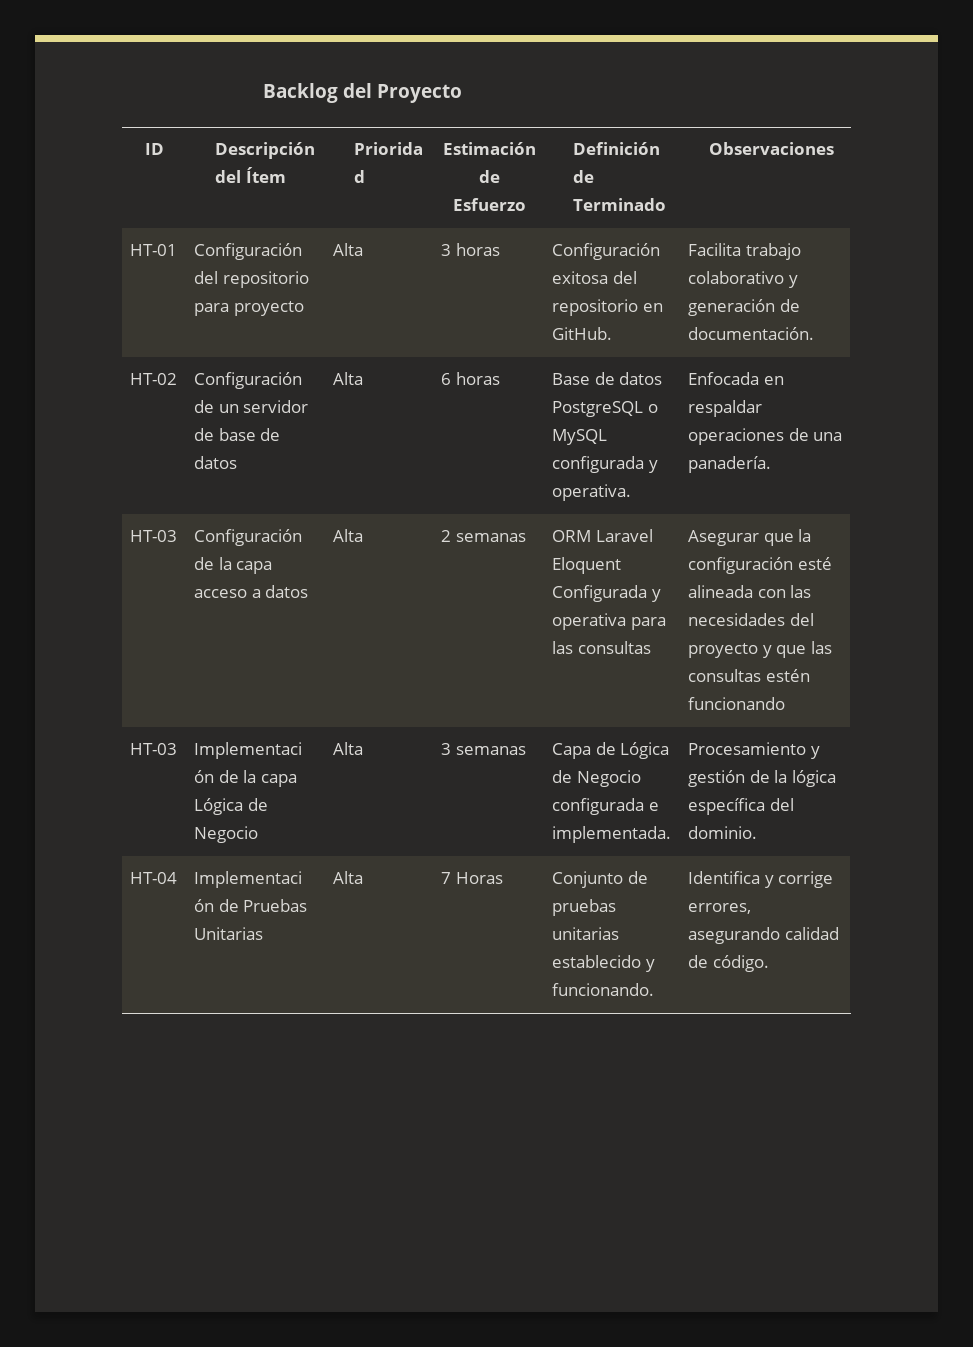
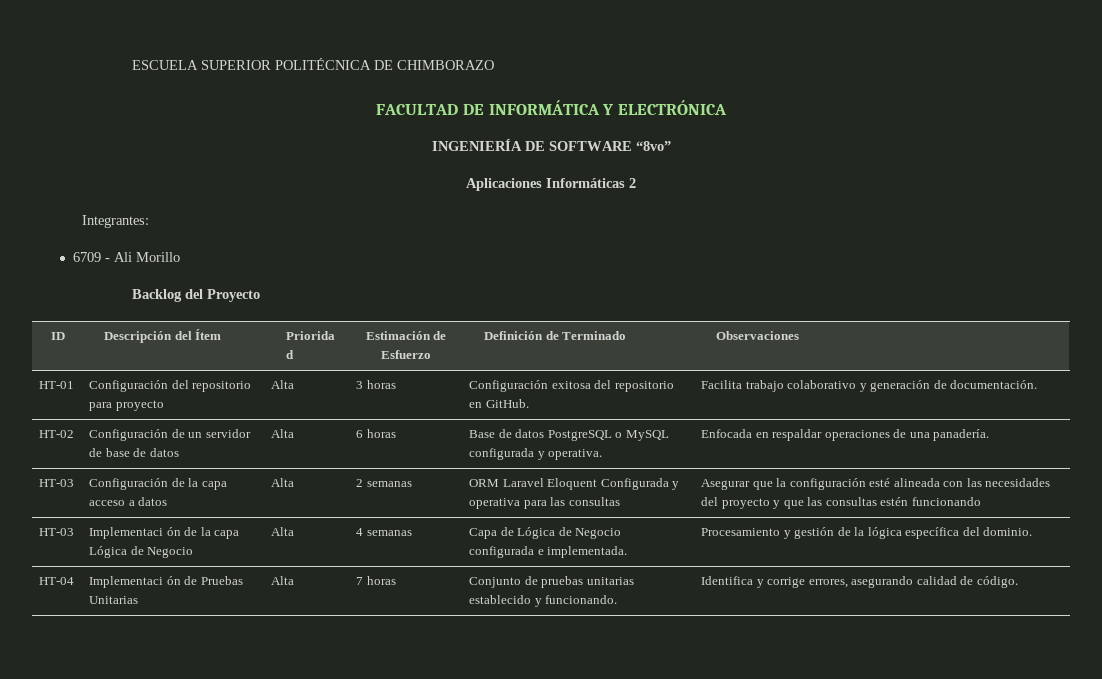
+ ESCUELA SUPERIOR POLITÉCNICA DE CHIMBORAZO
+ FACULTAD DE INFORMÁTICA Y ELECTRÓNICA
+ INGENIERÍA DE SOFTWARE “8vo”
+ Aplicaciones Informáticas 2
+ Integrantes:
+ 6709 - Ali Morillo
- HT-03 | Implementaci ón de la capa Lógica de Negocio | Alta | 3 semanas | Capa de Lógica de Negocio configurada e implementada. | Procesamiento y gestión de la lógica específica del dominio.
+ HT-03 | Implementaci ón de la capa Lógica de Negocio | Alta | 4 semanas | Capa de Lógica de Negocio configurada e implementada. | Procesamiento y gestión de la lógica específica del dominio.
- HT-04 | Implementaci ón de Pruebas Unitarias | Alta | 7 Horas | Conjunto de pruebas unitarias establecido y funcionando. | Identifica y corrige errores, asegurando calidad de código.
+ HT-04 | Implementaci ón de Pruebas Unitarias | Alta | 7 horas | Conjunto de pruebas unitarias establecido y funcionando. | Identifica y corrige errores, asegurando calidad de código.

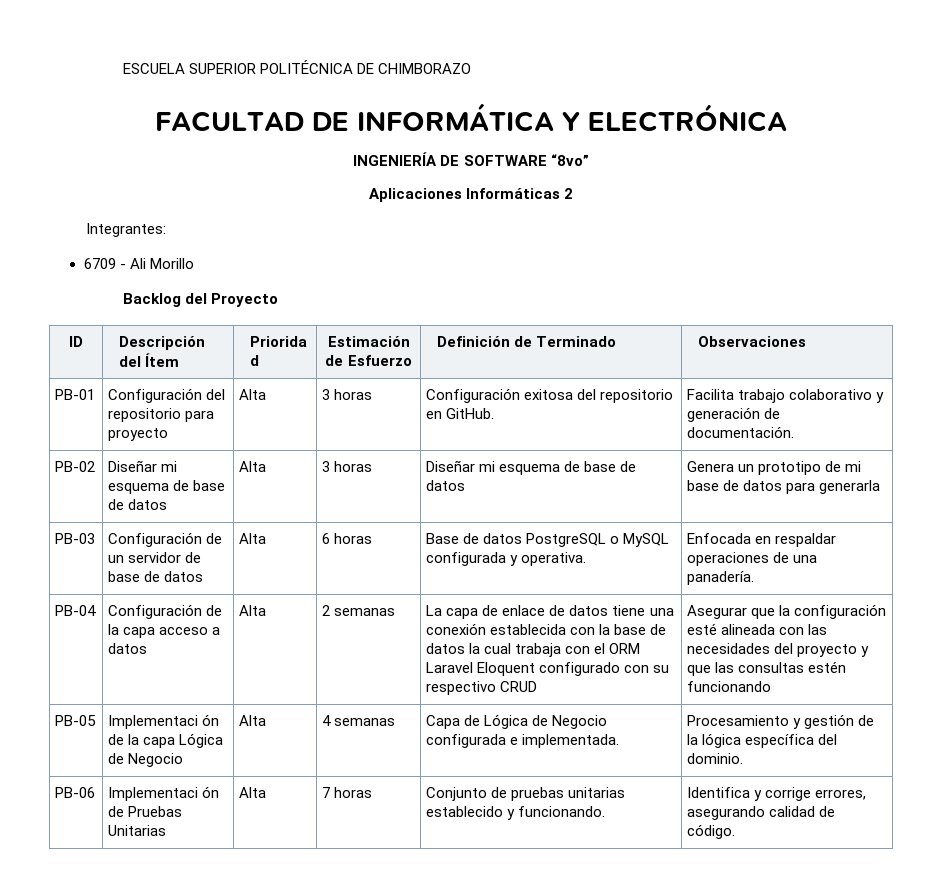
- HT-01 | Configuración del repositorio para proyecto | Alta | 3 horas | Configuración exitosa del repositorio en GitHub. | Facilita trabajo colaborativo y generación de documentación.
+ PB-01 | Configuración del repositorio para proyecto | Alta | 3 horas | Configuración exitosa del repositorio en GitHub. | Facilita trabajo colaborativo y generación de documentación.
- HT-02 | Configuración de un servidor de base de datos | Alta | 6 horas | Base de datos PostgreSQL o MySQL configurada y operativa. | Enfocada en respaldar operaciones de una panadería.
- HT-03
+ PB-02 | Diseñar mi esquema de base de datos | Alta | 3 horas | Diseñar mi esquema de base de datos | Genera un prototipo de mi base de datos para generarla
+ PB-03 | Configuración de un servidor de base de datos | Alta | 6 horas | Base de datos PostgreSQL o MySQL configurada y operativa. | Enfocada en respaldar operaciones de una panadería.
+ PB-04
- ORM Laravel Eloquent Configurada y operativa para las consultas
+ La capa de enlace de datos tiene una conexión establecida con la base de datos la cual trabaja con el ORM Laravel Eloquent configurado con su respectivo CRUD
- HT-03 | Implementaci ón de la capa Lógica de Negocio | Alta | 4 semanas | Capa de Lógica de Negocio configurada e implementada. | Procesamiento y gestión de la lógica específica del dominio.
+ PB-05 | Implementaci ón de la capa Lógica de Negocio | Alta | 4 semanas | Capa de Lógica de Negocio configurada e implementada. | Procesamiento y gestión de la lógica específica del dominio.
- HT-04 | Implementaci ón de Pruebas Unitarias | Alta | 7 horas | Conjunto de pruebas unitarias establecido y funcionando. | Identifica y corrige errores, asegurando calidad de código.
+ PB-06 | Implementaci ón de Pruebas Unitarias | Alta | 7 horas | Conjunto de pruebas unitarias establecido y funcionando. | Identifica y corrige errores, asegurando calidad de código.

